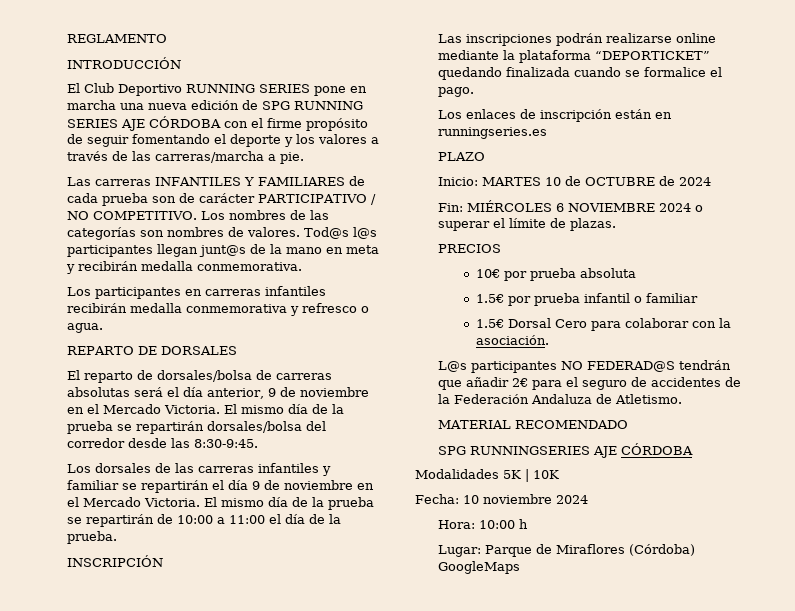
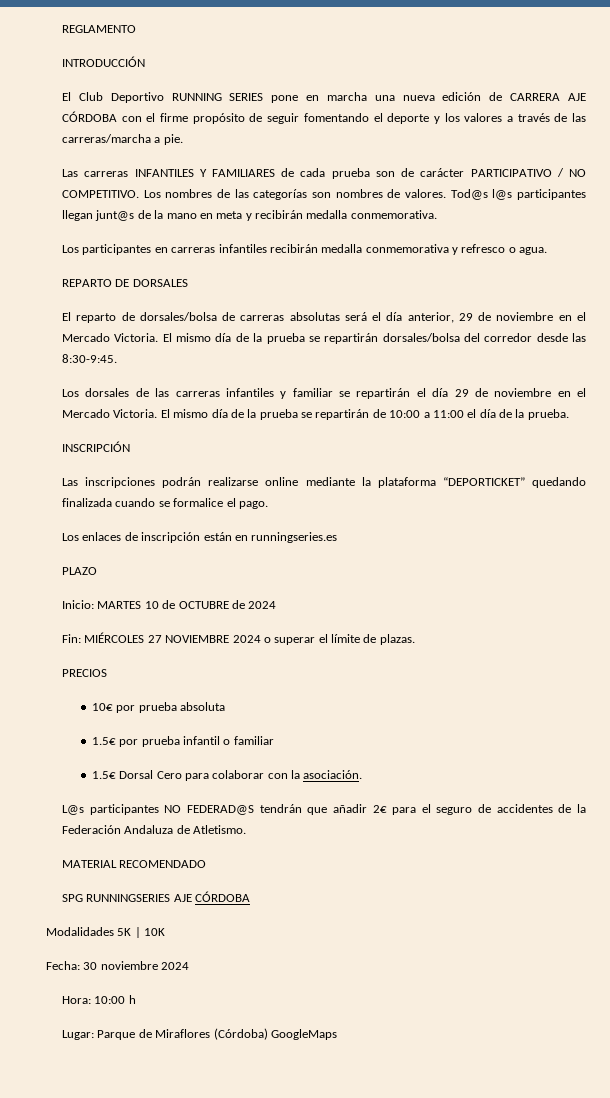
- El Club Deportivo RUNNING SERIES pone en marcha una nueva edición de SPG RUNNING SERIES AJE CÓRDOBA con el firme propósito de seguir fomentando el deporte y los valores a través de las carreras/marcha a pie.
+ El Club Deportivo RUNNING SERIES pone en marcha una nueva edición de CARRERA AJE CÓRDOBA con el firme propósito de seguir fomentando el deporte y los valores a través de las carreras/marcha a pie.
- El reparto de dorsales/bolsa de carreras absolutas será el día anterior, 9 de noviembre en el Mercado Victoria.
+ El reparto de dorsales/bolsa de carreras absolutas será el día anterior, 29 de noviembre en el Mercado Victoria.
- Los dorsales de las carreras infantiles y familiar se repartirán el día 9 de noviembre en el Mercado Victoria.
+ Los dorsales de las carreras infantiles y familiar se repartirán el día 29 de noviembre en el Mercado Victoria.
- Fin: MIÉRCOLES 6 NOVIEMBRE 2024 o superar el límite de plazas.
+ Fin: MIÉRCOLES 27 NOVIEMBRE 2024 o superar el límite de plazas.
- Fecha: 10 noviembre 2024
+ Fecha: 30 noviembre 2024

